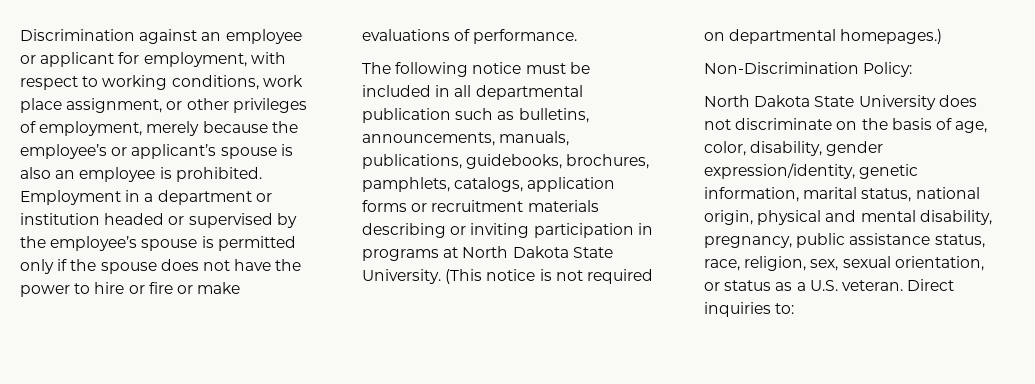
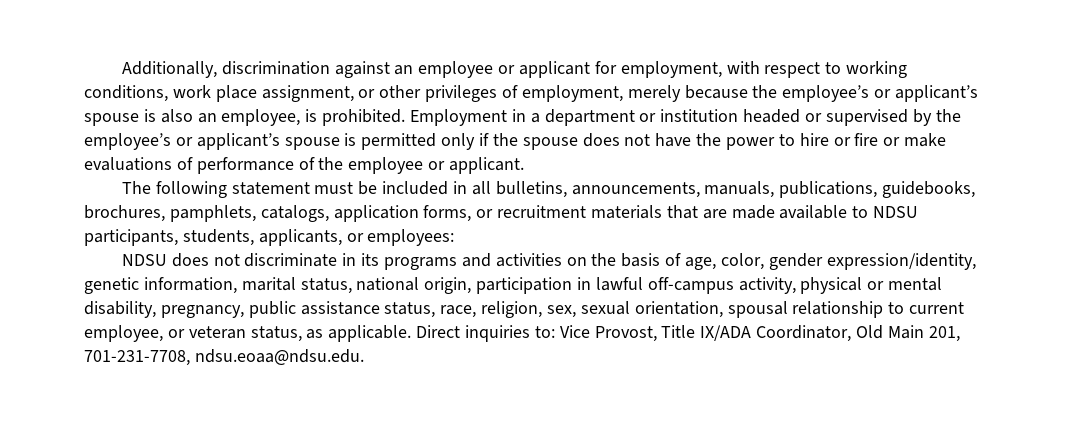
- Discrimination against an employee or applicant for employment, with respect to working conditions, work place assignment, or other privileges of employment, merely because the employee’s or applicant’s spouse is also an employee is prohibited.
+ Additionally, discrimination against an employee or applicant for employment, with respect to working conditions, work place assignment, or other privileges of employment, merely because the employee’s or applicant’s spouse is also an employee, is prohibited.
- Employment in a department or institution headed or supervised by the employee’s spouse is permitted only if the spouse does not have the power to hire or fire or make evaluations of performance.
+ Employment in a department or institution headed or supervised by the employee’s or applicant’s spouse is permitted only if the spouse does not have the power to hire or fire or make evaluations of performance of the employee or applicant.
- The following notice must be included in all departmental publication such as bulletins, announcements, manuals, publications, guidebooks, brochures, pamphlets, catalogs, application forms or recruitment materials describing or inviting participation in programs at North Dakota State University. (This notice is not required on departmental homepages.)
- Non-Discrimination Policy:
- North Dakota State University does not discriminate on the basis of age, color, disability, gender expression/identity, genetic information, marital status, national origin, physical and mental disability, pregnancy, public assistance status, race, religion, sex, sexual orientation, or status as a U.S. veteran. Direct inquiries to:
+ The following statement must be included in all bulletins, announcements, manuals, publications, guidebooks, brochures, pamphlets, catalogs, application forms, or recruitment materials that are made available to NDSU participants, students, applicants, or employees:
+ NDSU does not discriminate in its programs and activities on the basis of age, color, gender expression/identity, genetic information, marital status, national origin, participation in lawful off-campus activity, physical or mental disability, pregnancy, public assistance status, race, religion, sex, sexual orientation, spousal relationship to current employee, or veteran status, as applicable. Direct inquiries to: Vice Provost, Title IX/ADA Coordinator, Old Main 201, 701-231-7708, ndsu.eoaa@ndsu.edu.

